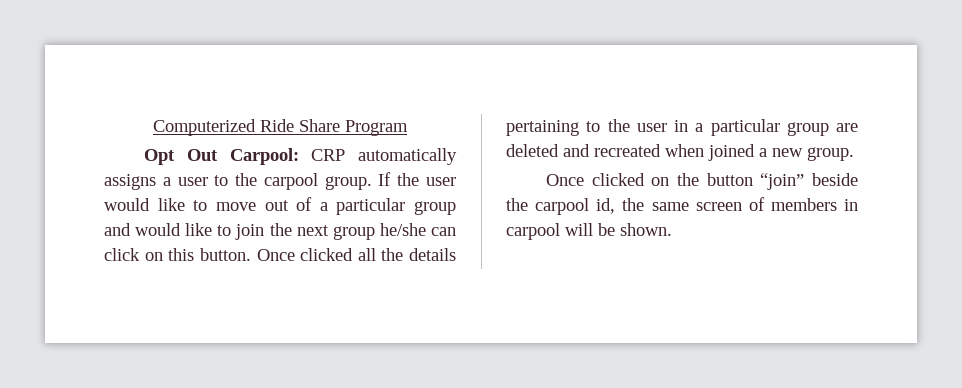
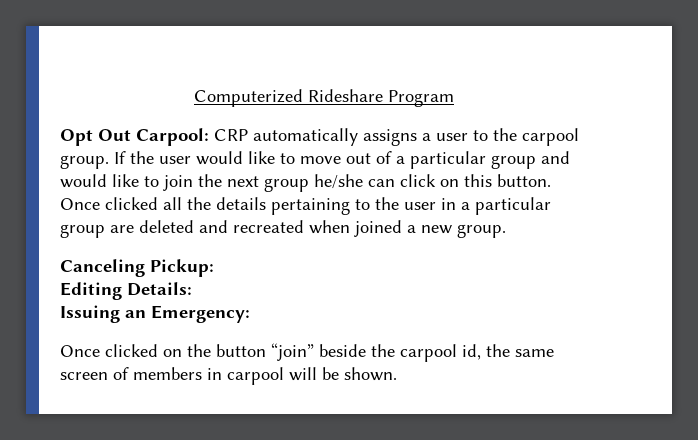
- Computerized Ride Share Program
+ Computerized Rideshare Program
+ Canceling Pickup:
+ Editing Details:
+ Issuing an Emergency:

